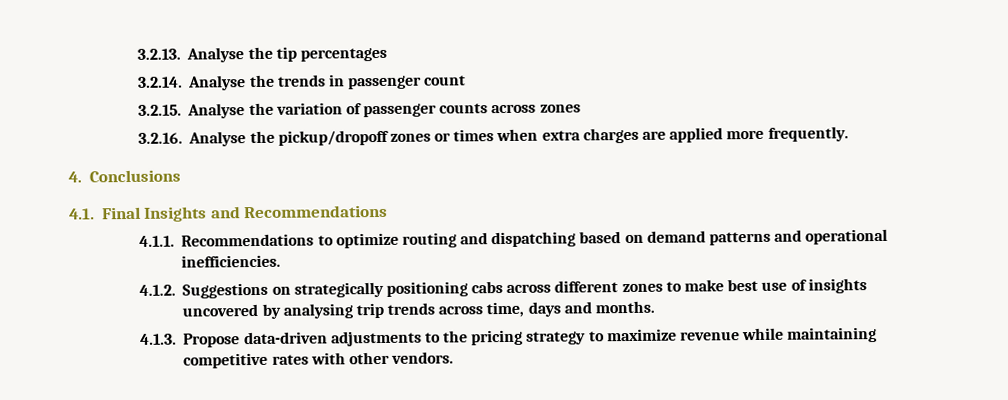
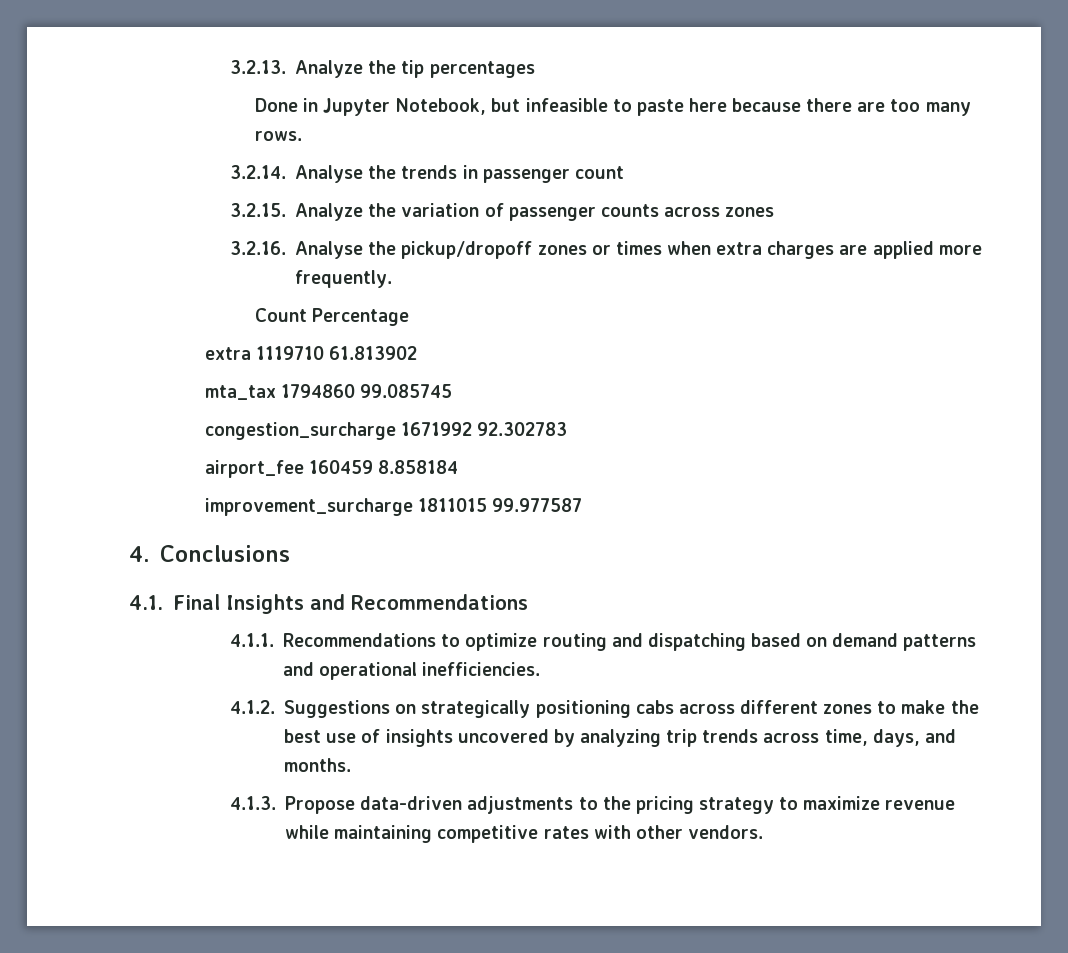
- 3.2.13. Analyse the tip percentages
+ 3.2.13. Analyze the tip percentages
+ Done in Jupyter Notebook, but infeasible to paste here because there are too many rows.
- 3.2.15. Analyse the variation of passenger counts across zones
+ 3.2.15. Analyze the variation of passenger counts across zones
+ Count Percentage
+ extra 1119710 61.813902
+ mta_tax 1794860 99.085745
+ congestion_surcharge 1671992 92.302783
+ airport_fee 160459 8.858184
+ improvement_surcharge 1811015 99.977587
- 4.1.2. Suggestions on strategically positioning cabs across different zones to make best use of insights uncovered by analysing trip trends across time, days and months.
+ 4.1.2. Suggestions on strategically positioning cabs across different zones to make the best use of insights uncovered by analyzing trip trends across time, days, and months.

